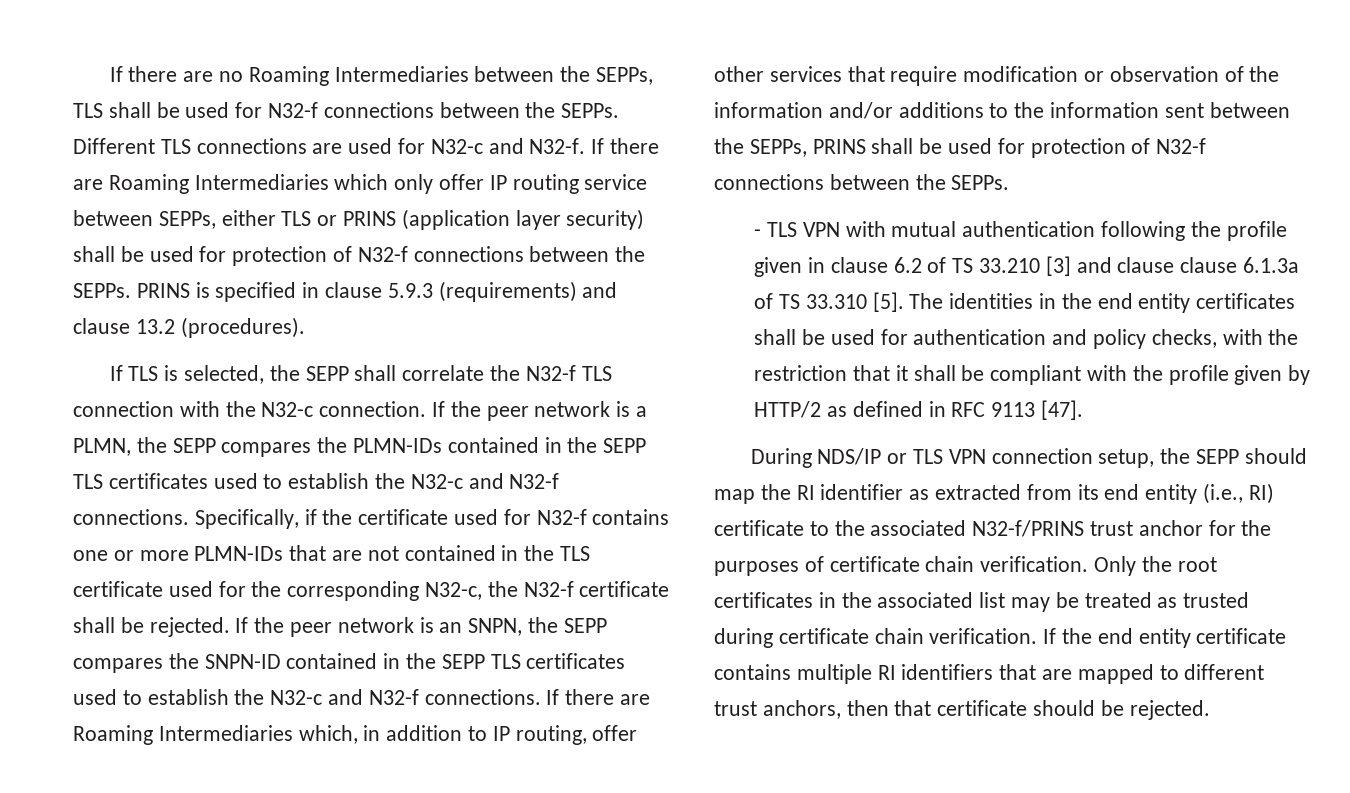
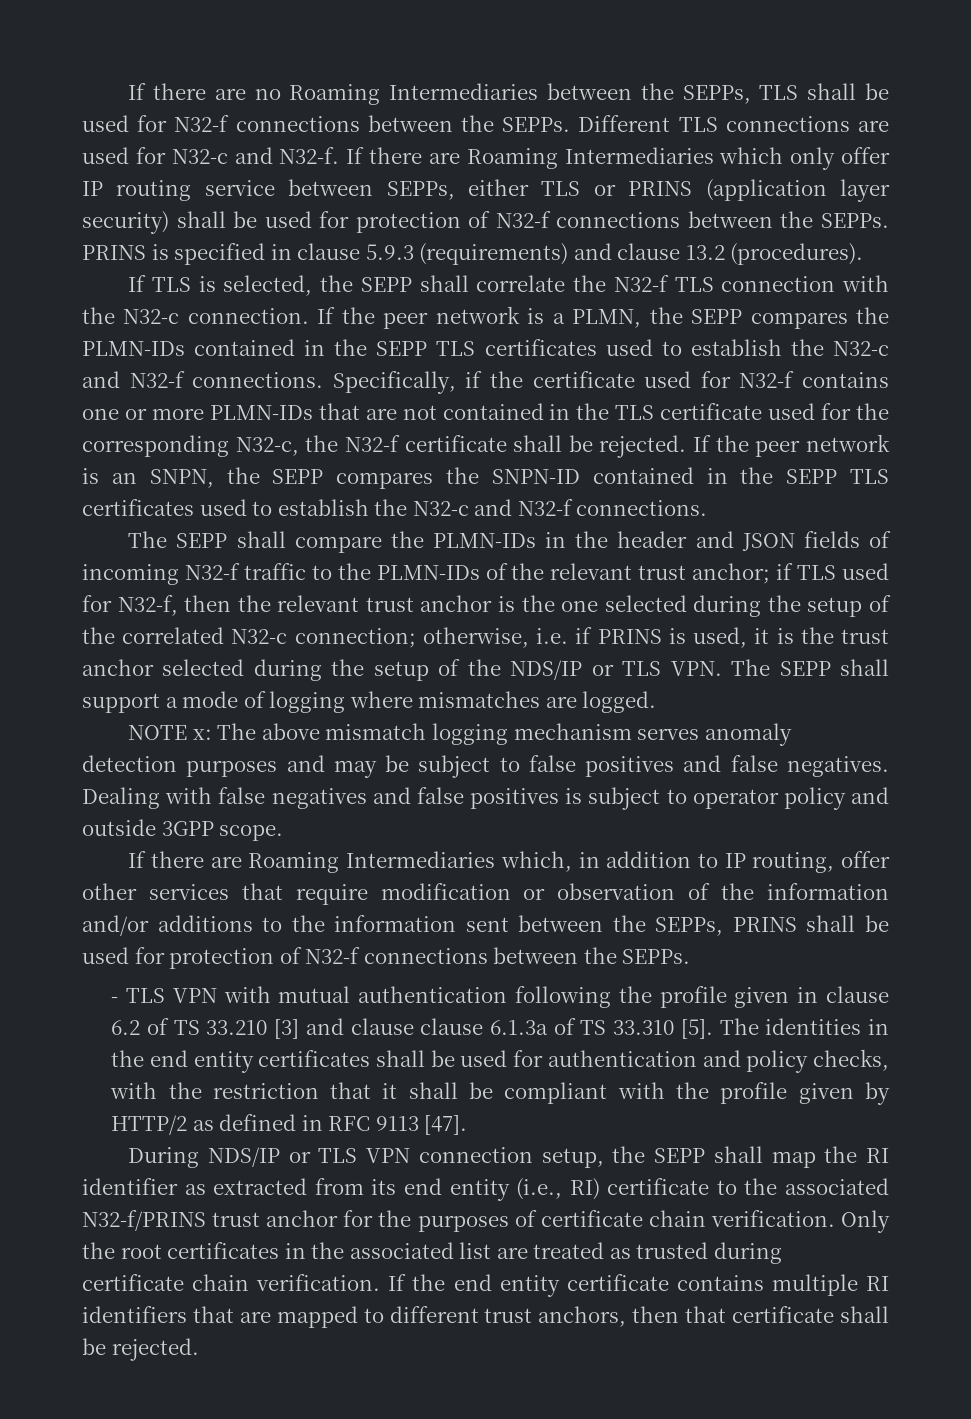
- If the peer network is an SNPN, the SEPP compares the SNPN-ID contained in the SEPP TLS certificates used to establish the N32-c and N32-f connections. If there are Roaming Intermediaries which, in addition to IP routing, offer other services that require modification or observation of the information and/or additions to the information sent between the SEPPs, PRINS shall be used for protection of N32-f connections between the SEPPs.
+ If the peer network is an SNPN, the SEPP compares the SNPN-ID contained in the SEPP TLS certificates used to establish the N32-c and N32-f connections.
+ The SEPP shall compare the PLMN-IDs in the header and JSON fields of incoming N32-f traffic to the PLMN-IDs of the relevant trust anchor; if TLS used for N32-f, then the relevant trust anchor is the one selected during the setup of the correlated N32-c connection; otherwise, i.e. if PRINS is used, it is the trust anchor selected during the setup of the NDS/IP or TLS VPN. The SEPP shall support a mode of logging where mismatches are logged.
+ NOTE x: The above mismatch logging mechanism serves anomaly detection purposes and may be subject to false positives and false negatives. Dealing with false negatives and false positives is subject to operator policy and outside 3GPP scope.
+ If there are Roaming Intermediaries which, in addition to IP routing, offer other services that require modification or observation of the information and/or additions to the information sent between the SEPPs, PRINS shall be used for protection of N32-f connections between the SEPPs.
- During NDS/IP or TLS VPN connection setup, the SEPP should map the RI identifier as extracted from its end entity (i.e., RI) certificate to the associated N32-f/PRINS trust anchor for the purposes of certificate chain verification.
+ During NDS/IP or TLS VPN connection setup, the SEPP shall map the RI identifier as extracted from its end entity (i.e., RI) certificate to the associated N32-f/PRINS trust anchor for the purposes of certificate chain verification.
- Only the root certificates in the associated list may be treated as trusted during certificate chain verification.
+ Only the root certificates in the associated list are treated as trusted during certificate chain verification.
- If the end entity certificate contains multiple RI identifiers that are mapped to different trust anchors, then that certificate should be rejected.
+ If the end entity certificate contains multiple RI identifiers that are mapped to different trust anchors, then that certificate shall be rejected.

